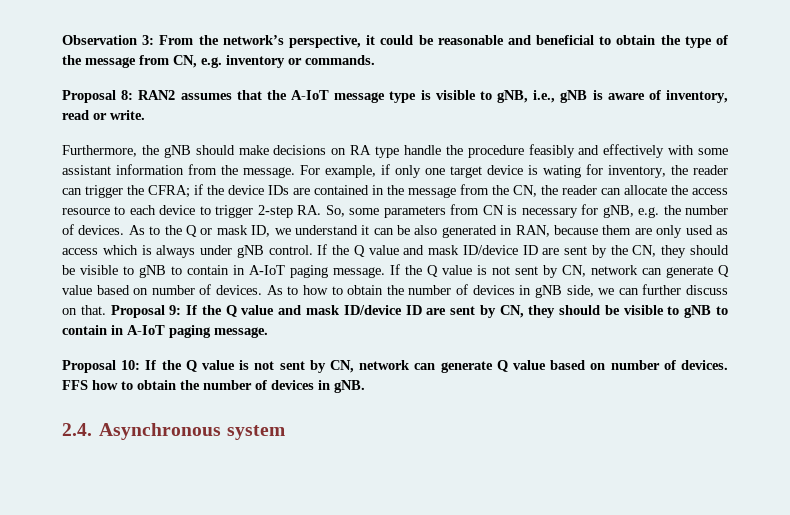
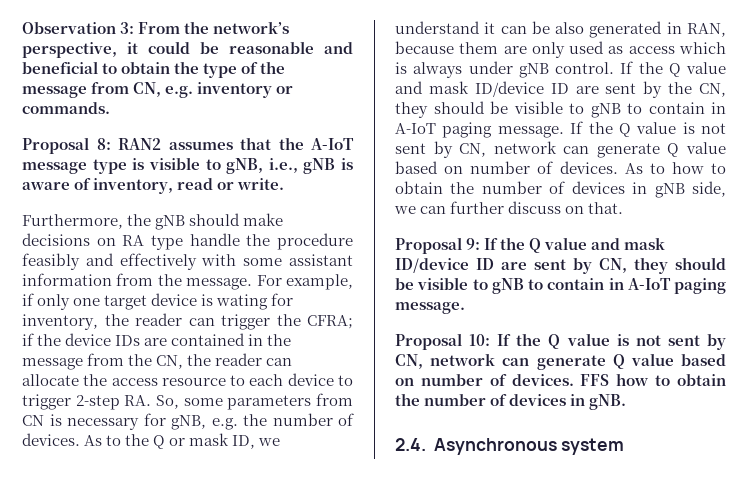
- As to how to obtain the number of devices in gNB side, we can further discuss on that. Proposal 9: If the Q value and mask ID/device ID are sent by CN, they should be visible to gNB to contain in A-IoT paging message.
+ As to how to obtain the number of devices in gNB side, we can further discuss on that.
+ Proposal 9: If the Q value and mask ID/device ID are sent by CN, they should be visible to gNB to contain in A-IoT paging message.

